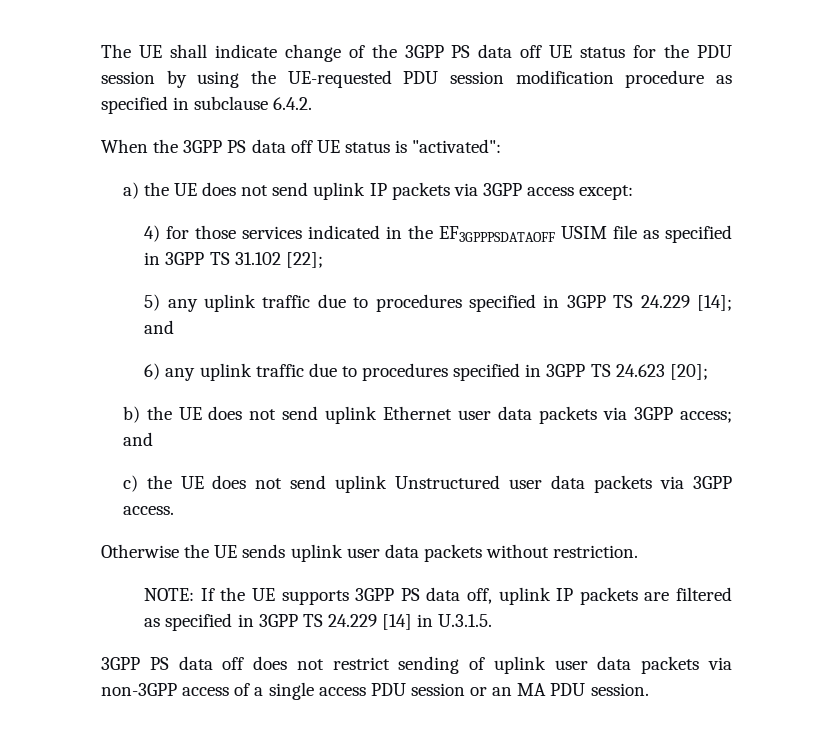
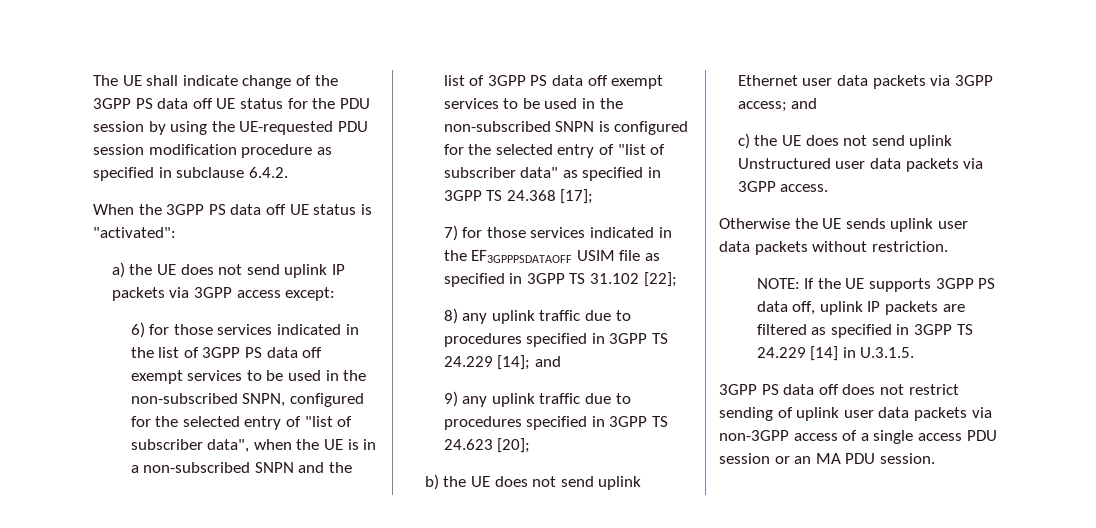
- 4) for those services indicated in the EF3GPPPSDATAOFF USIM file as specified in 3GPP TS 31.102 [22];
+ 6) for those services indicated in the list of 3GPP PS data off exempt services to be used in the non-subscribed SNPN, configured for the selected entry of "list of subscriber data", when the UE is in a non-subscribed SNPN and the list of 3GPP PS data off exempt services to be used in the non-subscribed SNPN is configured for the selected entry of "list of subscriber data" as specified in 3GPP TS 24.368 [17];
+ 7) for those services indicated in the EF3GPPPSDATAOFF USIM file as specified in 3GPP TS 31.102 [22];
- 5) any uplink traffic due to procedures specified in 3GPP TS 24.229 [14]; and
+ 8) any uplink traffic due to procedures specified in 3GPP TS 24.229 [14]; and
- 6) any uplink traffic due to procedures specified in 3GPP TS 24.623 [20];
+ 9) any uplink traffic due to procedures specified in 3GPP TS 24.623 [20];

